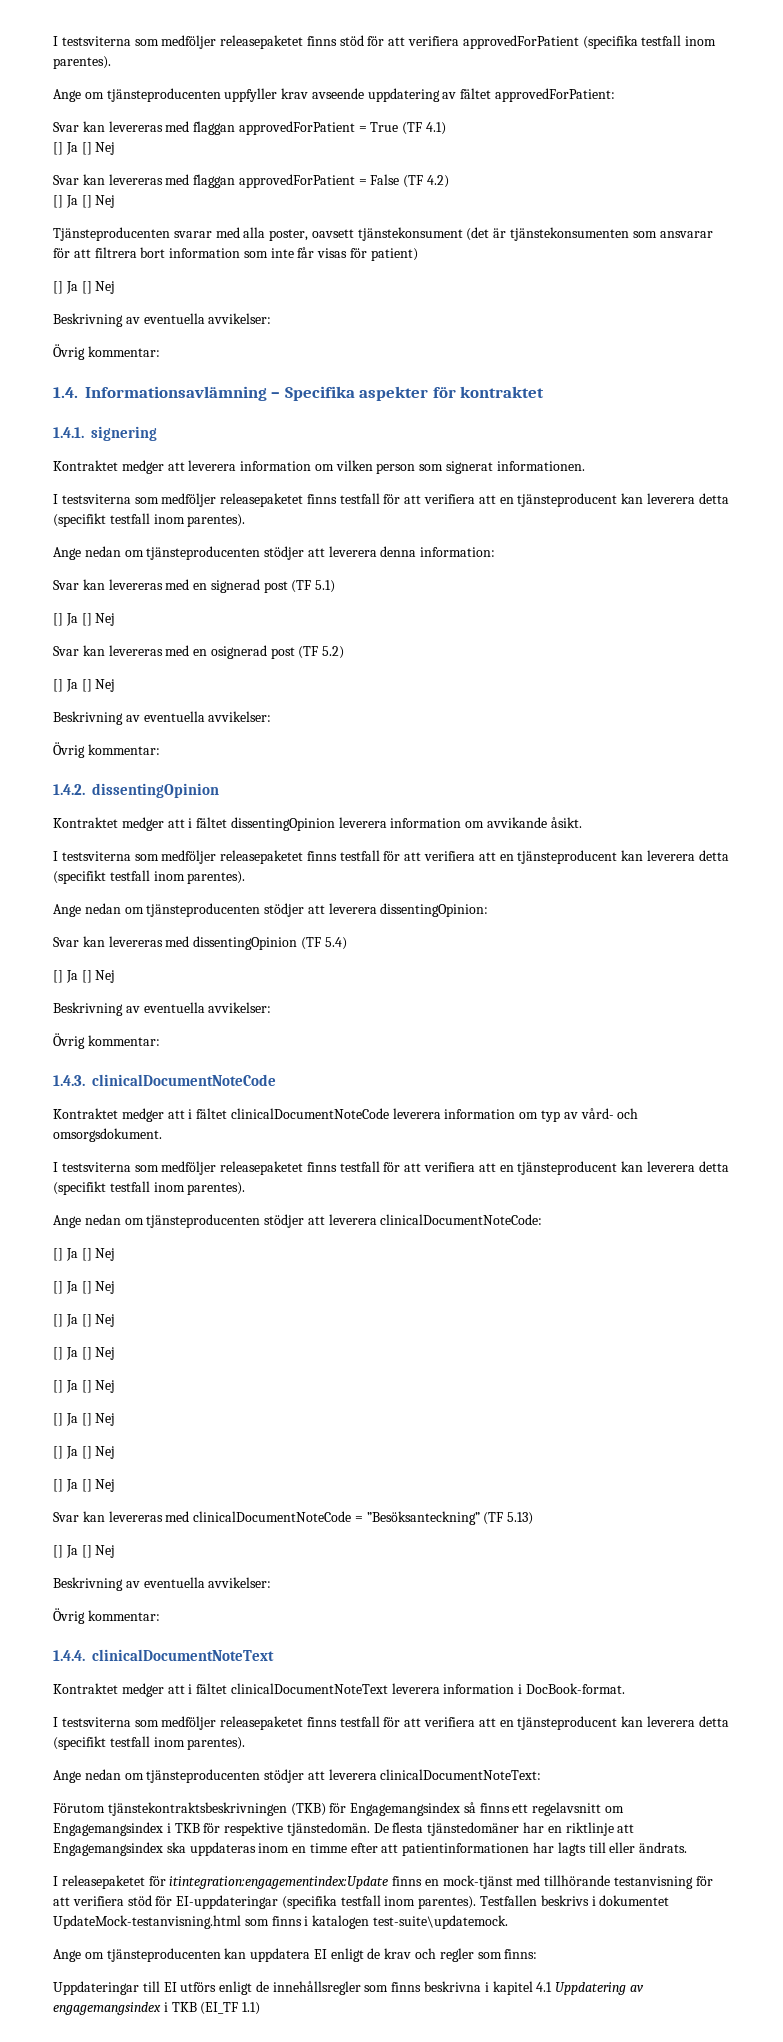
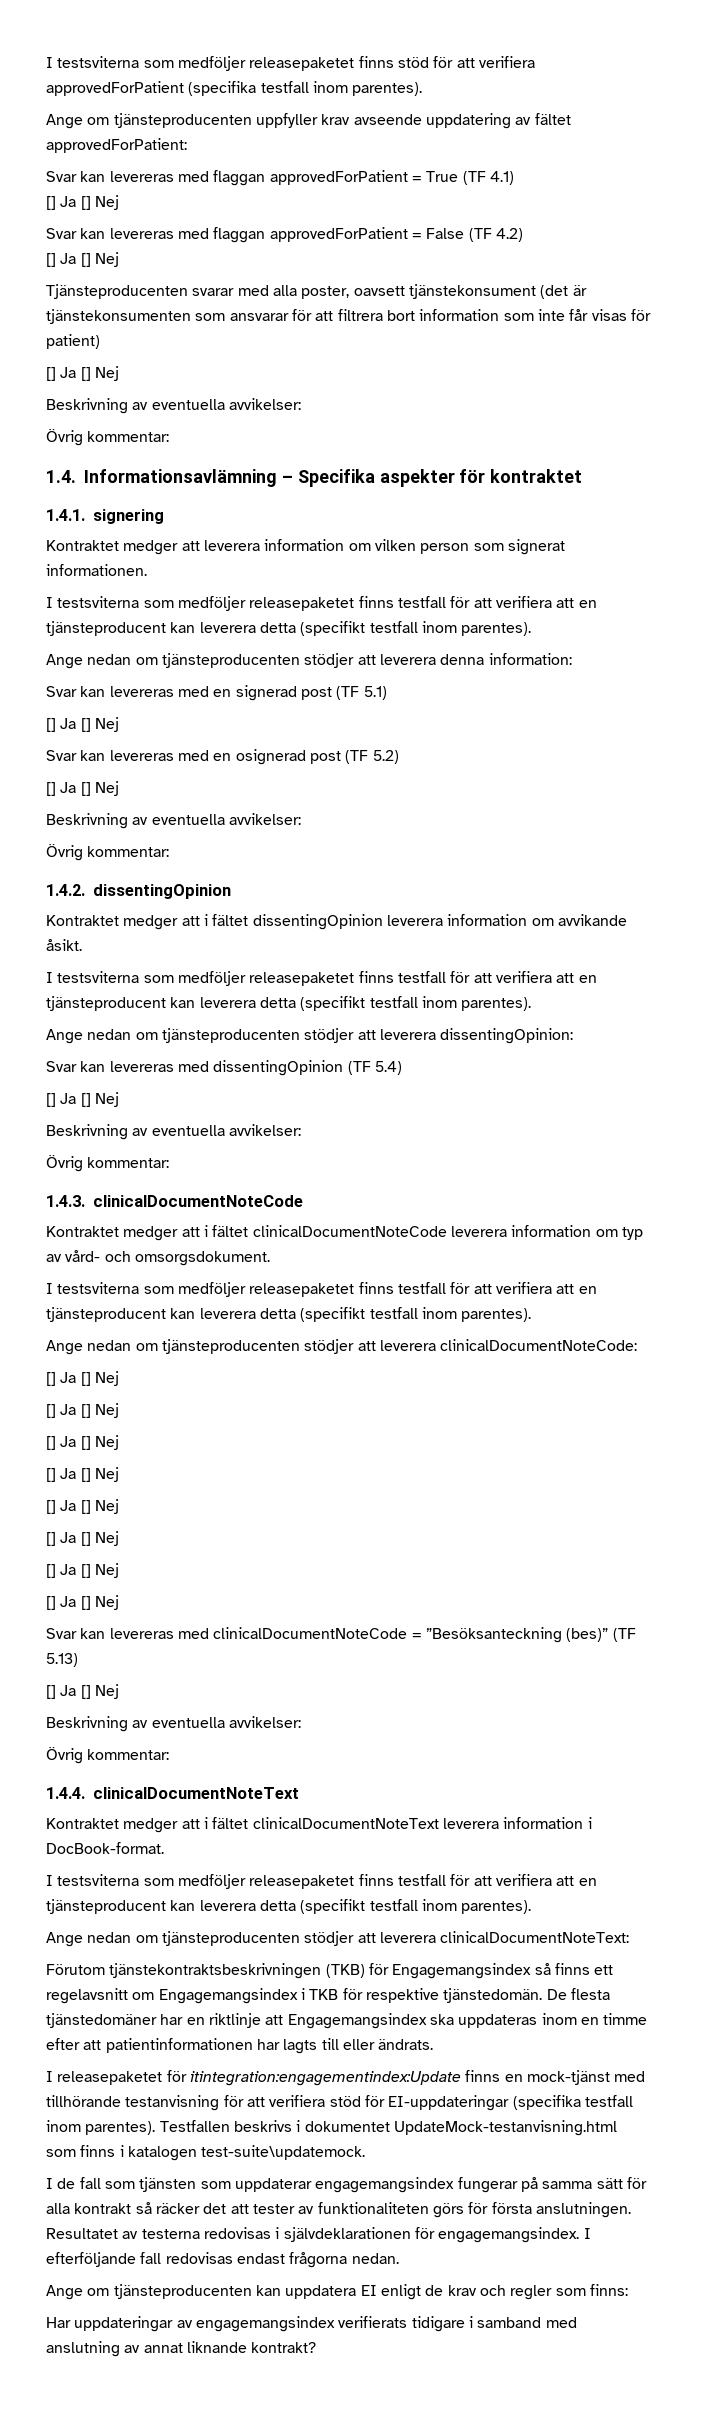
- Svar kan levereras med clinicalDocumentNoteCode = ”Besöksanteckning” (TF 5.13)
+ Svar kan levereras med clinicalDocumentNoteCode = ”Besöksanteckning (bes)” (TF 5.13)
+ I de fall som tjänsten som uppdaterar engagemangsindex fungerar på samma sätt för alla kontrakt så räcker det att tester av funktionaliteten görs för första anslutningen. Resultatet av testerna redovisas i självdeklarationen för engagemangsindex. I efterföljande fall redovisas endast frågorna nedan.
- Uppdateringar till EI utförs enligt de innehållsregler som finns beskrivna i kapitel 4.1 Uppdatering av engagemangsindex i TKB (EI_TF 1.1)
+ Har uppdateringar av engagemangsindex verifierats tidigare i samband med anslutning av annat liknande kontrakt?

